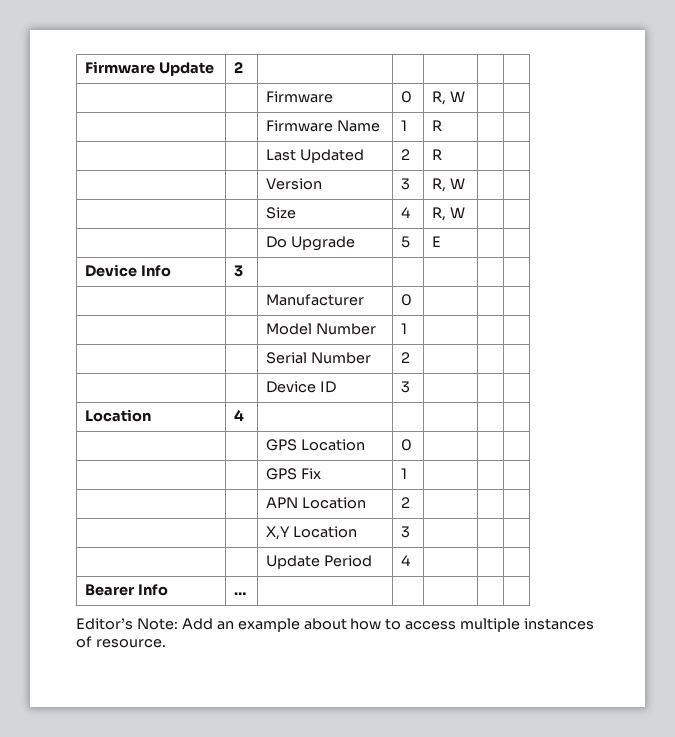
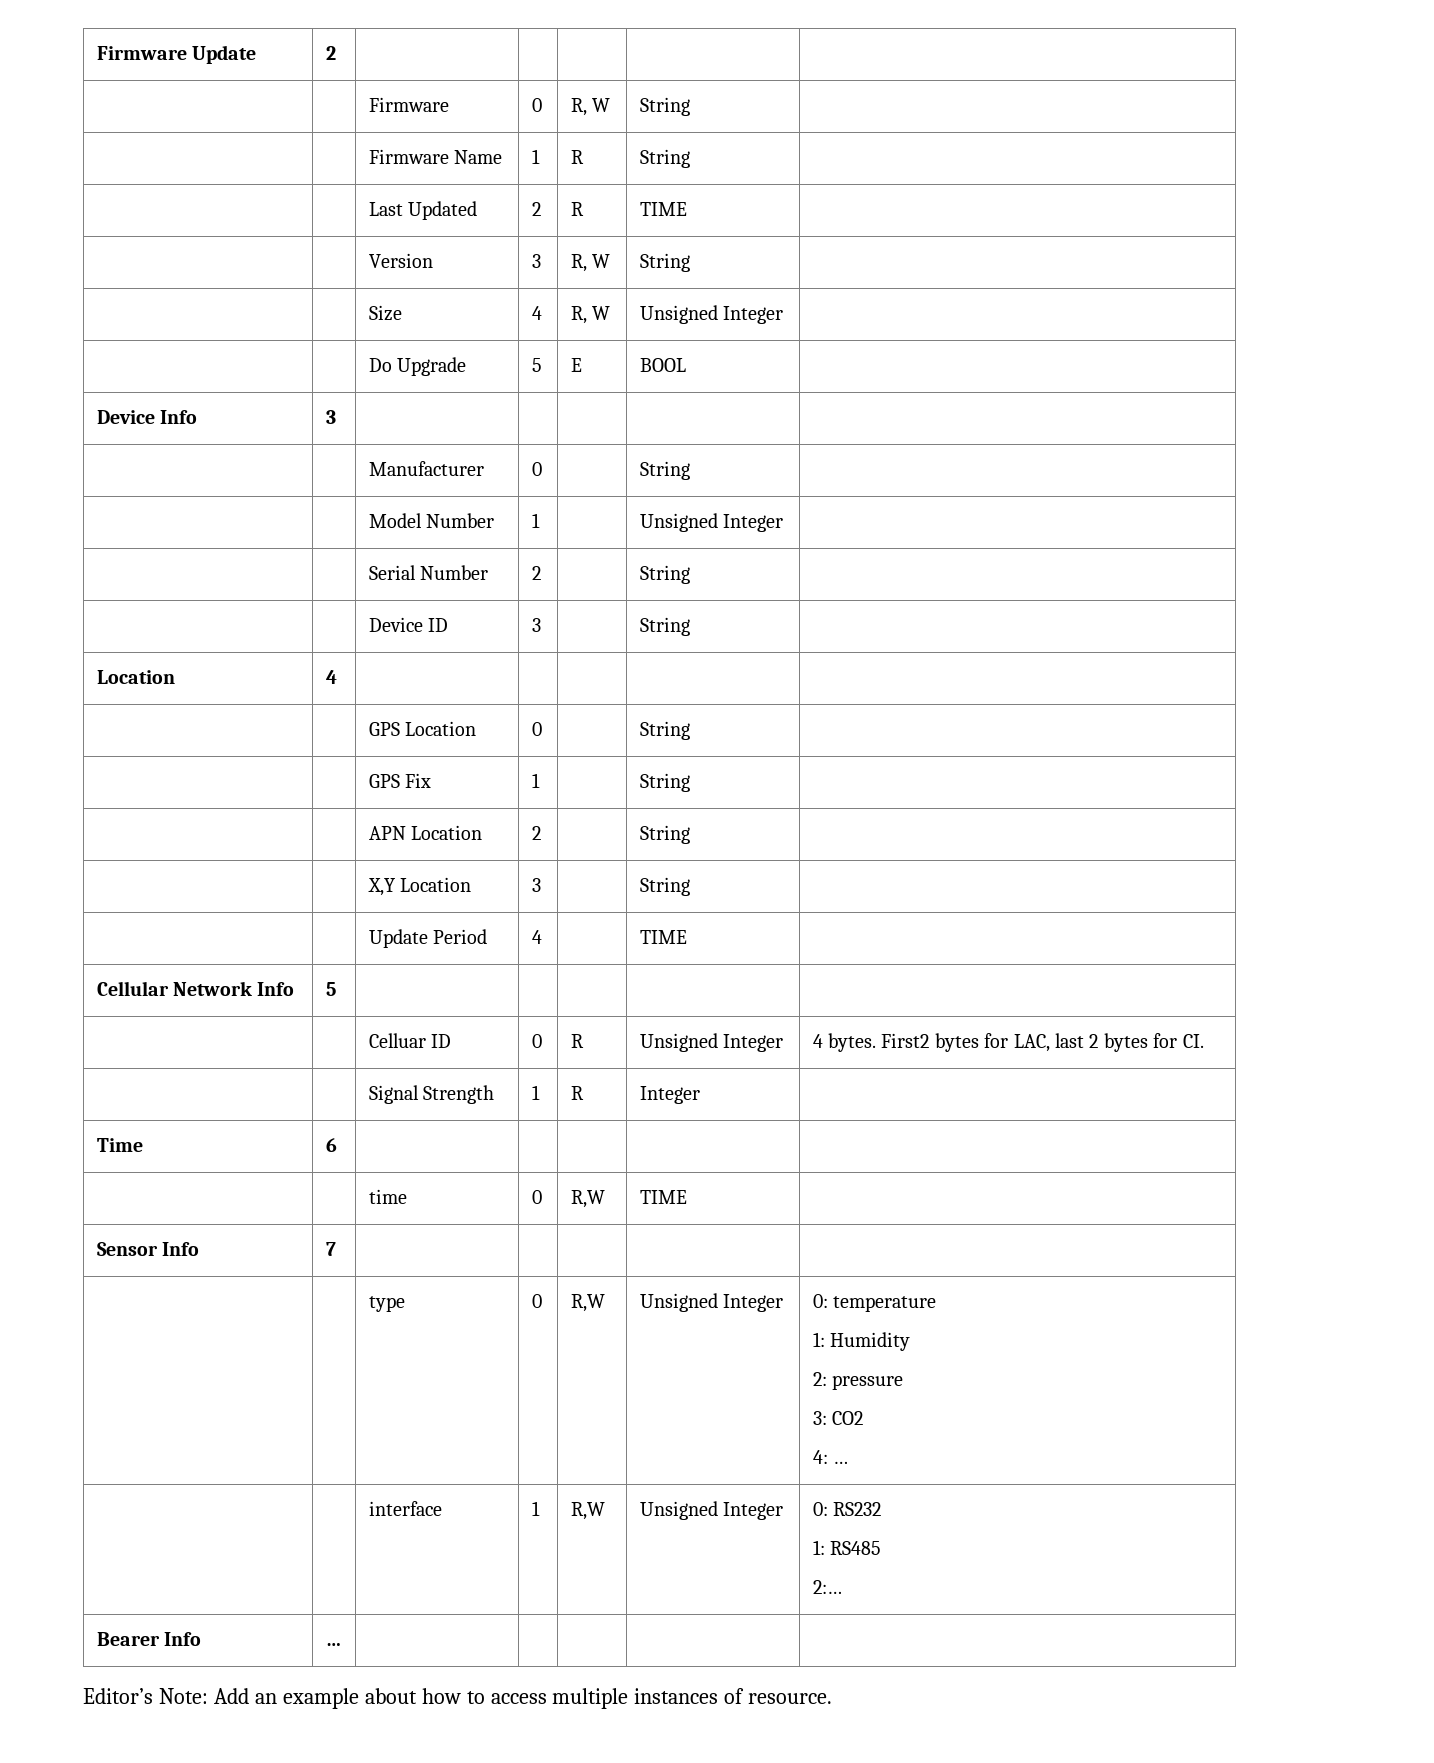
- | | Firmware | 0 | R, W | |
+ | | Firmware | 0 | R, W | String |
- | | Firmware Name | 1 | R | |
+ | | Firmware Name | 1 | R | String |
- | | Last Updated | 2 | R | |
+ | | Last Updated | 2 | R | TIME |
- | | Version | 3 | R, W | |
+ | | Version | 3 | R, W | String |
- | | Size | 4 | R, W | |
+ | | Size | 4 | R, W | Unsigned Integer |
- | | Do Upgrade | 5 | E | |
+ | | Do Upgrade | 5 | E | BOOL |
- | | Manufacturer | 0 | | |
+ | | Manufacturer | 0 | | String |
- | | Model Number | 1 | | |
+ | | Model Number | 1 | | Unsigned Integer |
- | | Serial Number | 2 | | |
+ | | Serial Number | 2 | | String |
- | | Device ID | 3 | | |
+ | | Device ID | 3 | | String |
- | | GPS Location | 0 | | |
+ | | GPS Location | 0 | | String |
- | | GPS Fix | 1 | | |
+ | | GPS Fix | 1 | | String |
- | | APN Location | 2 | | |
+ | | APN Location | 2 | | String |
- | | X,Y Location | 3 | | |
+ | | X,Y Location | 3 | | String |
- | | Update Period | 4 | | |
+ | | Update Period | 4 | | TIME |
+ Cellular Network Info | 5 | | | | |
+ | | Celluar ID | 0 | R | Unsigned Integer | 4 bytes. First2 bytes for LAC, last 2 bytes for CI.
+ | | Signal Strength | 1 | R | Integer |
+ Time | 6 | | | | |
+ | | time | 0 | R,W | TIME |
+ Sensor Info | 7 | | | | |
+ | | type | 0 | R,W | Unsigned Integer | 0: temperature
+ 1: Humidity
+ 2: pressure
+ 3: CO2
+ 4: …
+ | | interface | 1 | R,W | Unsigned Integer | 0: RS232
+ 1: RS485
+ 2:…

